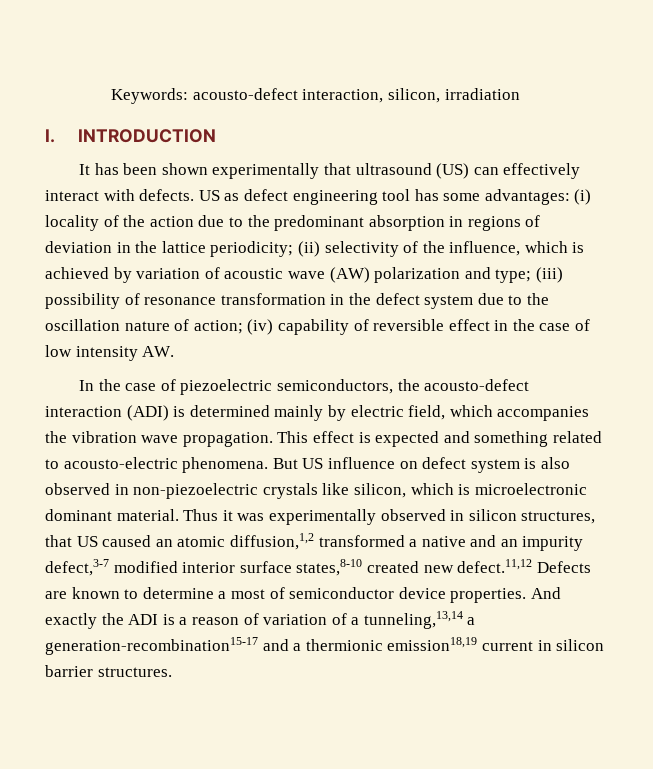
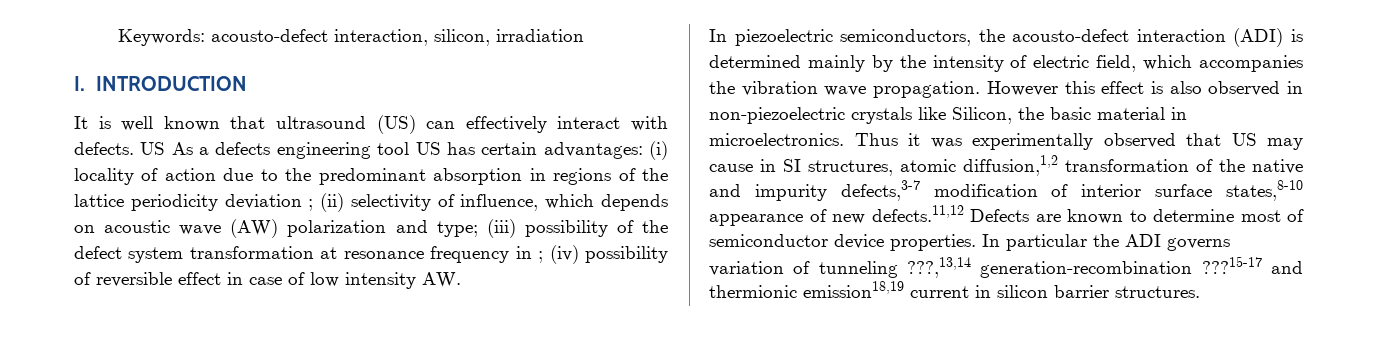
- It has been shown experimentally that ultrasound (US) can effectively interact with defects.
+ It is well known that ultrasound (US) can effectively interact with defects.
- US as defect engineering tool has some advantages: (i) locality of the action due to the predominant absorption in regions of deviation in the lattice periodicity; (ii) selectivity of the influence, which is achieved by variation of acoustic wave (AW) polarization and type; (iii) possibility of resonance transformation in the defect system due to the oscillation nature of action; (iv) capability of reversible effect in the case of low intensity AW.
+ US As a defects engineering tool US has certain advantages: (i) locality of action due to the predominant absorption in regions of the lattice periodicity deviation ; (ii) selectivity of influence, which depends on acoustic wave (AW) polarization and type; (iii) possibility of the defect system transformation at resonance frequency in ; (iv) possibility of reversible effect in case of low intensity AW.
- In the case of piezoelectric semiconductors, the acousto-defect interaction (ADI) is determined mainly by electric field, which accompanies the vibration wave propagation.
+ In piezoelectric semiconductors, the acousto-defect interaction (ADI) is determined mainly by the intensity of electric field, which accompanies the vibration wave propagation.
- This effect is expected and something related to acousto-electric phenomena. But US influence on defect system is also observed in non-piezoelectric crystals like silicon, which is microelectronic dominant material.
+ However this effect is also observed in non-piezoelectric crystals like Silicon, the basic material in microelectronics.
- Thus it was experimentally observed in silicon structures, that US caused an atomic diffusion,1,2 transformed a native and an impurity defect,3-7 modified interior surface states,8-10 created new defect.11,12 Defects are known to determine a most of semiconductor device properties.
+ Thus it was experimentally observed that US may cause in SI structures, atomic diffusion,1,2 transformation of the native and impurity defects,3-7 modification of interior surface states,8-10 appearance of new defects.11,12 Defects are known to determine most of semiconductor device properties.
- And exactly the ADI is a reason of variation of a tunneling,13,14 a generation-recombination15-17 and a thermionic emission18,19 current in silicon barrier structures.
+ In particular the ADI governs variation of tunneling ???,13,14 generation-recombination ???15-17 and thermionic emission18,19 current in silicon barrier structures.

